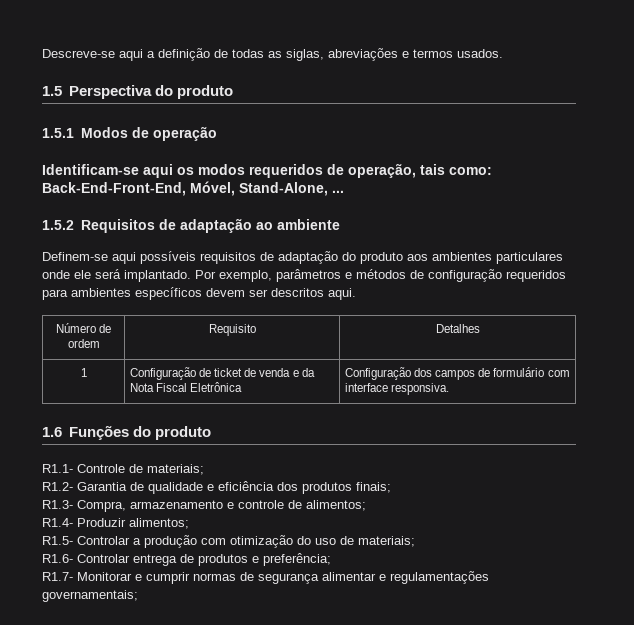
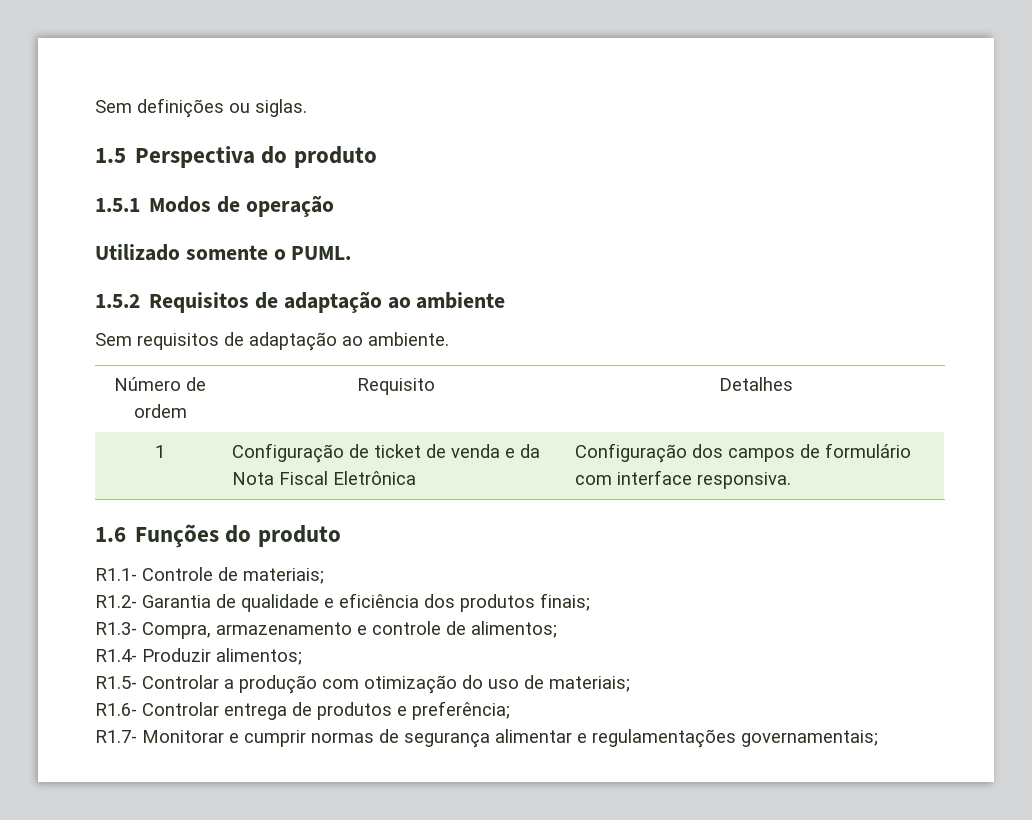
- Descreve-se aqui a definição de todas as siglas, abreviações e termos usados.
+ Sem definições ou siglas.
- Identificam-se aqui os modos requeridos de operação, tais como: Back-End-Front-End, Móvel, Stand-Alone, ...
+ Utilizado somente o PUML.
- Definem-se aqui possíveis requisitos de adaptação do produto aos ambientes particulares onde ele será implantado. Por exemplo, parâmetros e métodos de configuração requeridos para ambientes específicos devem ser descritos aqui.
+ Sem requisitos de adaptação ao ambiente.

